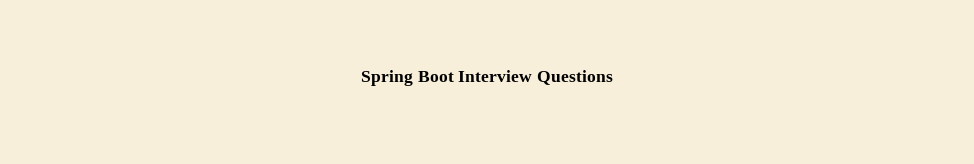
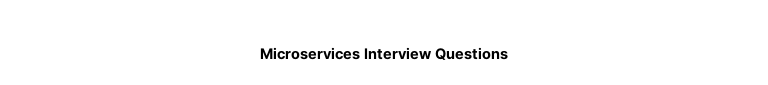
- Spring Boot Interview Questions
+ Microservices Interview Questions

